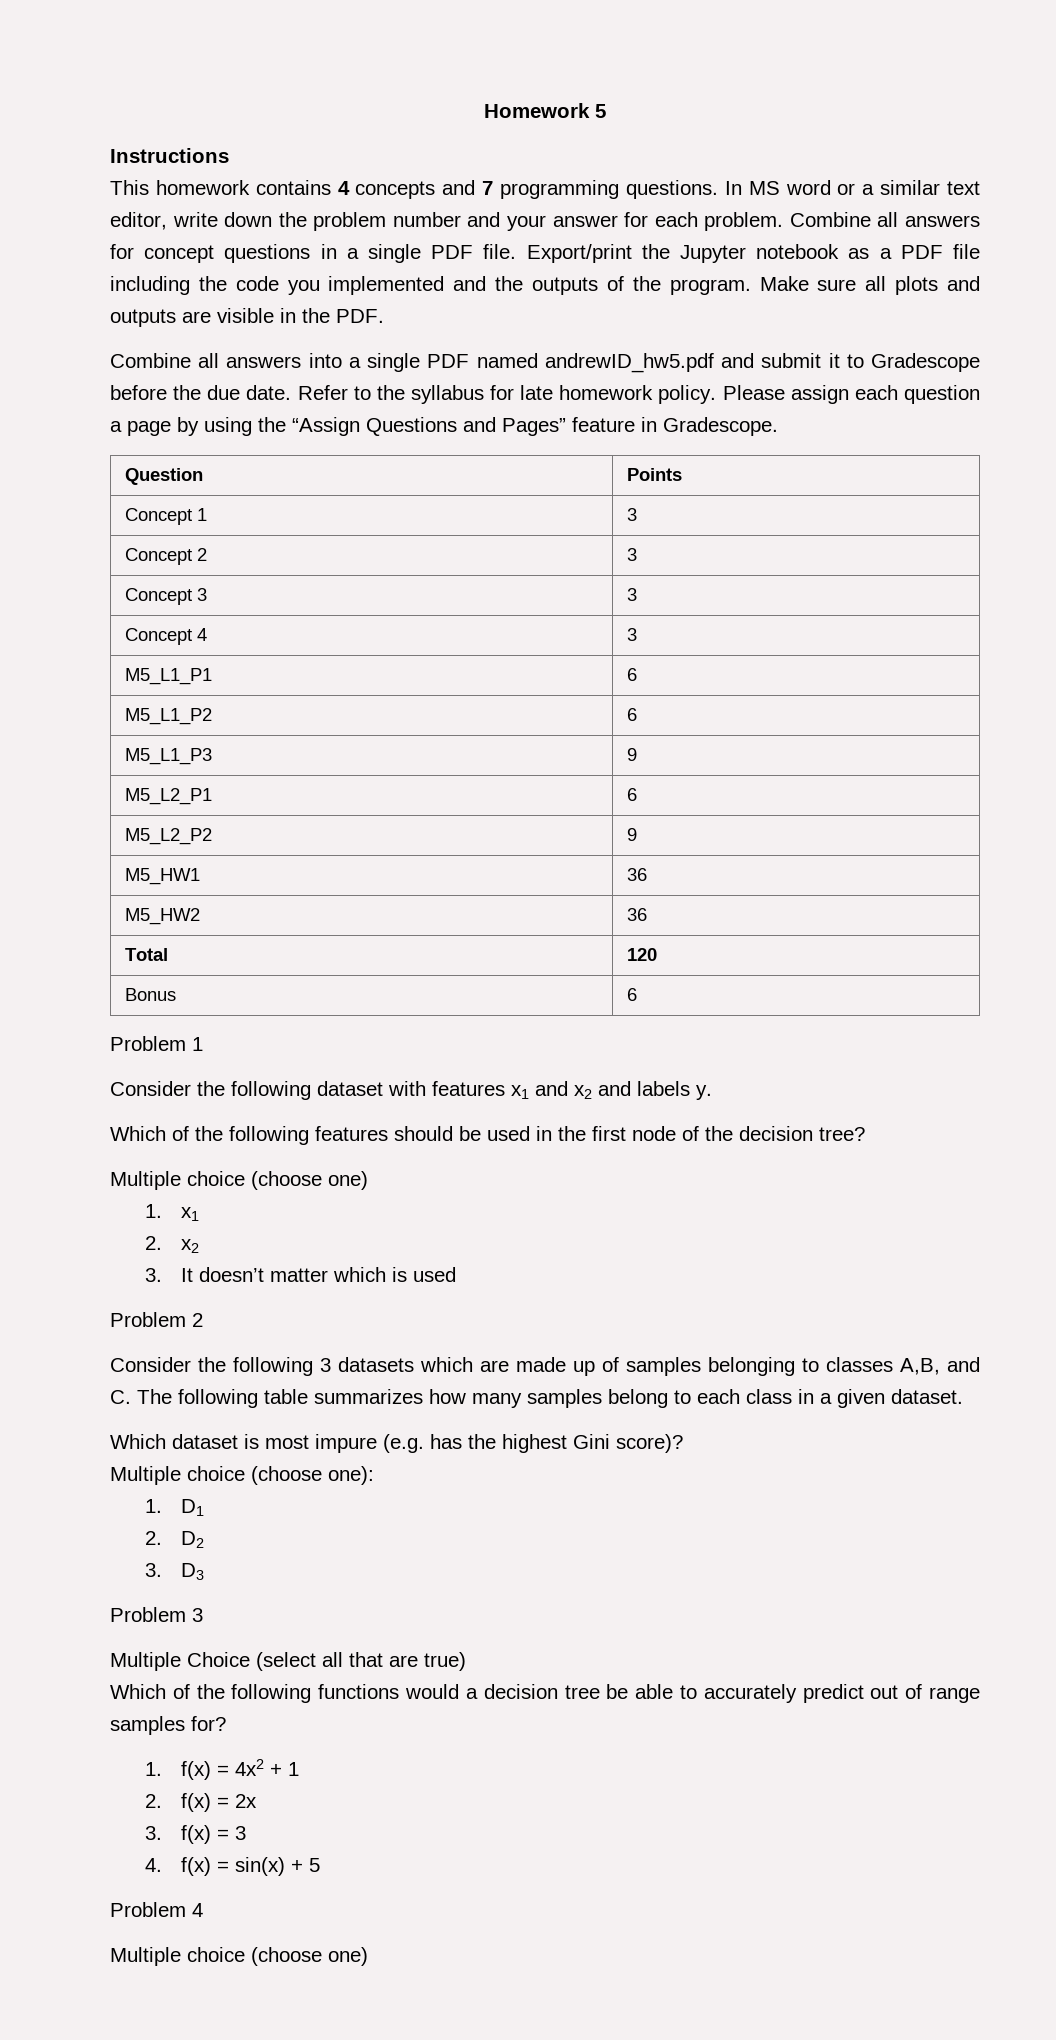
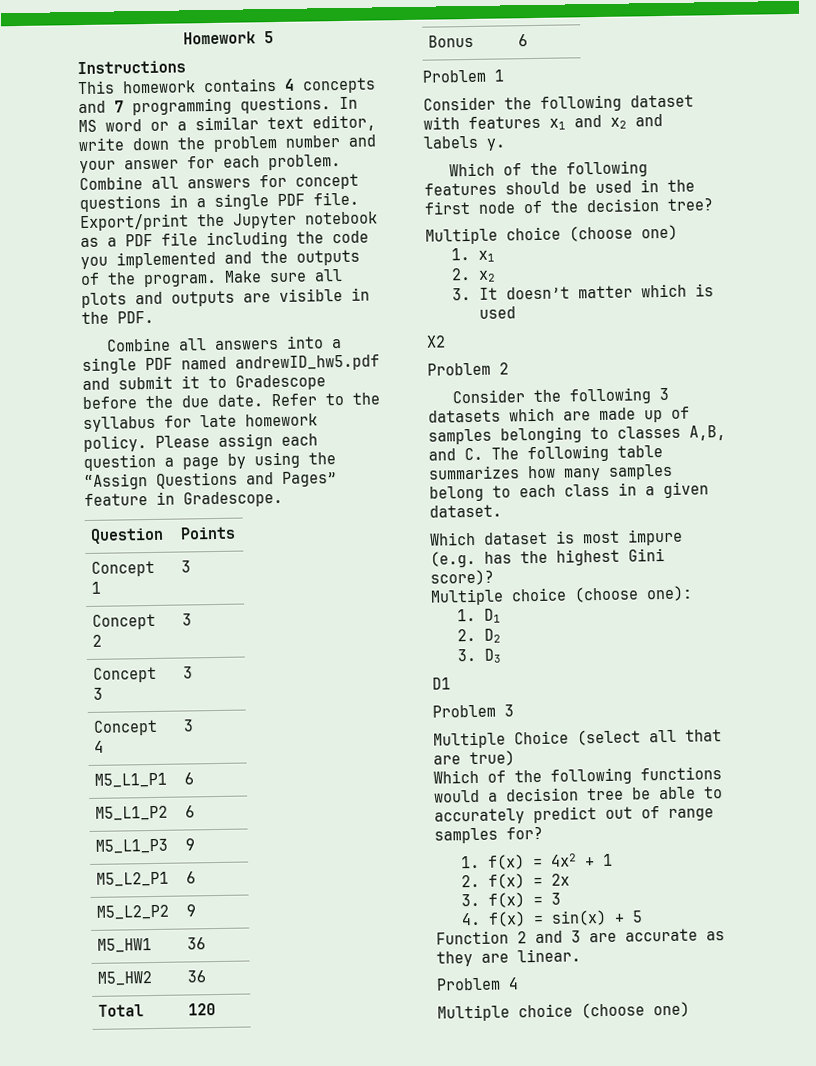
+ X2
  3. D3
+ D1
+ Function 2 and 3 are accurate as they are linear.

